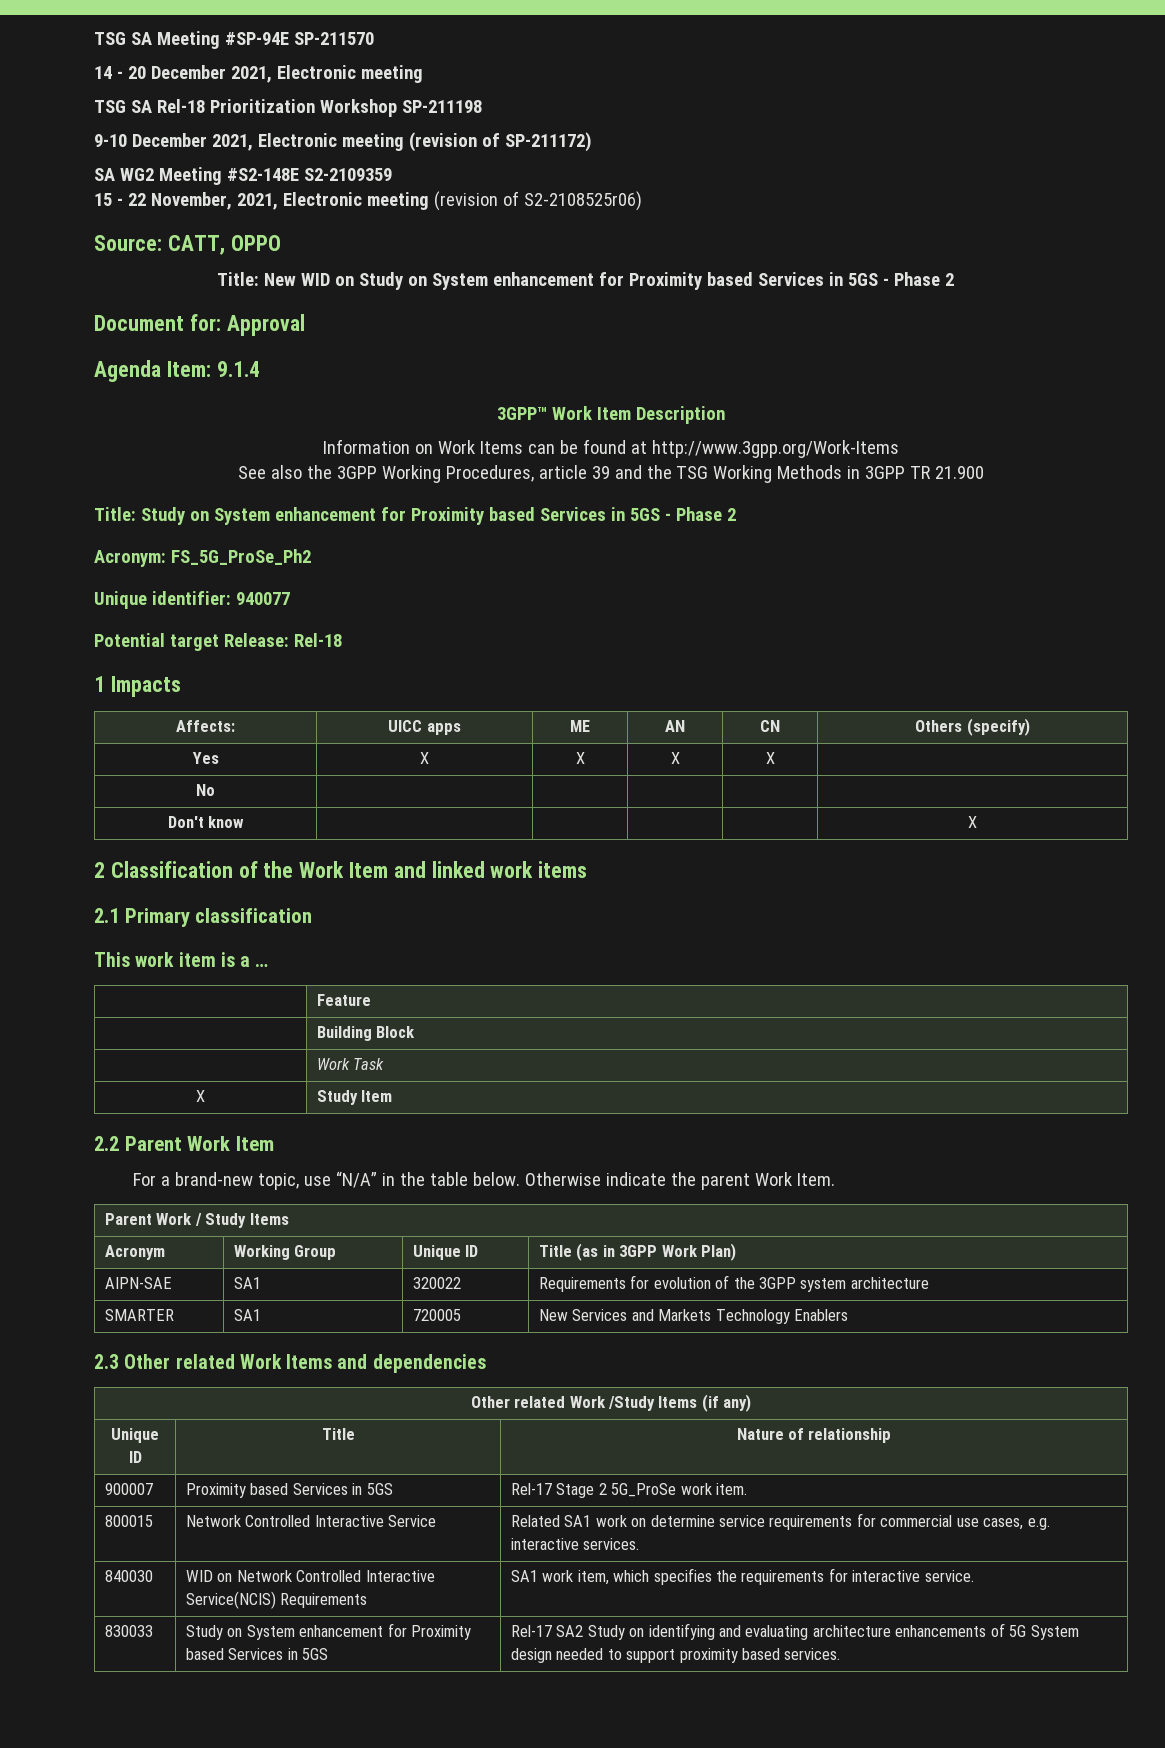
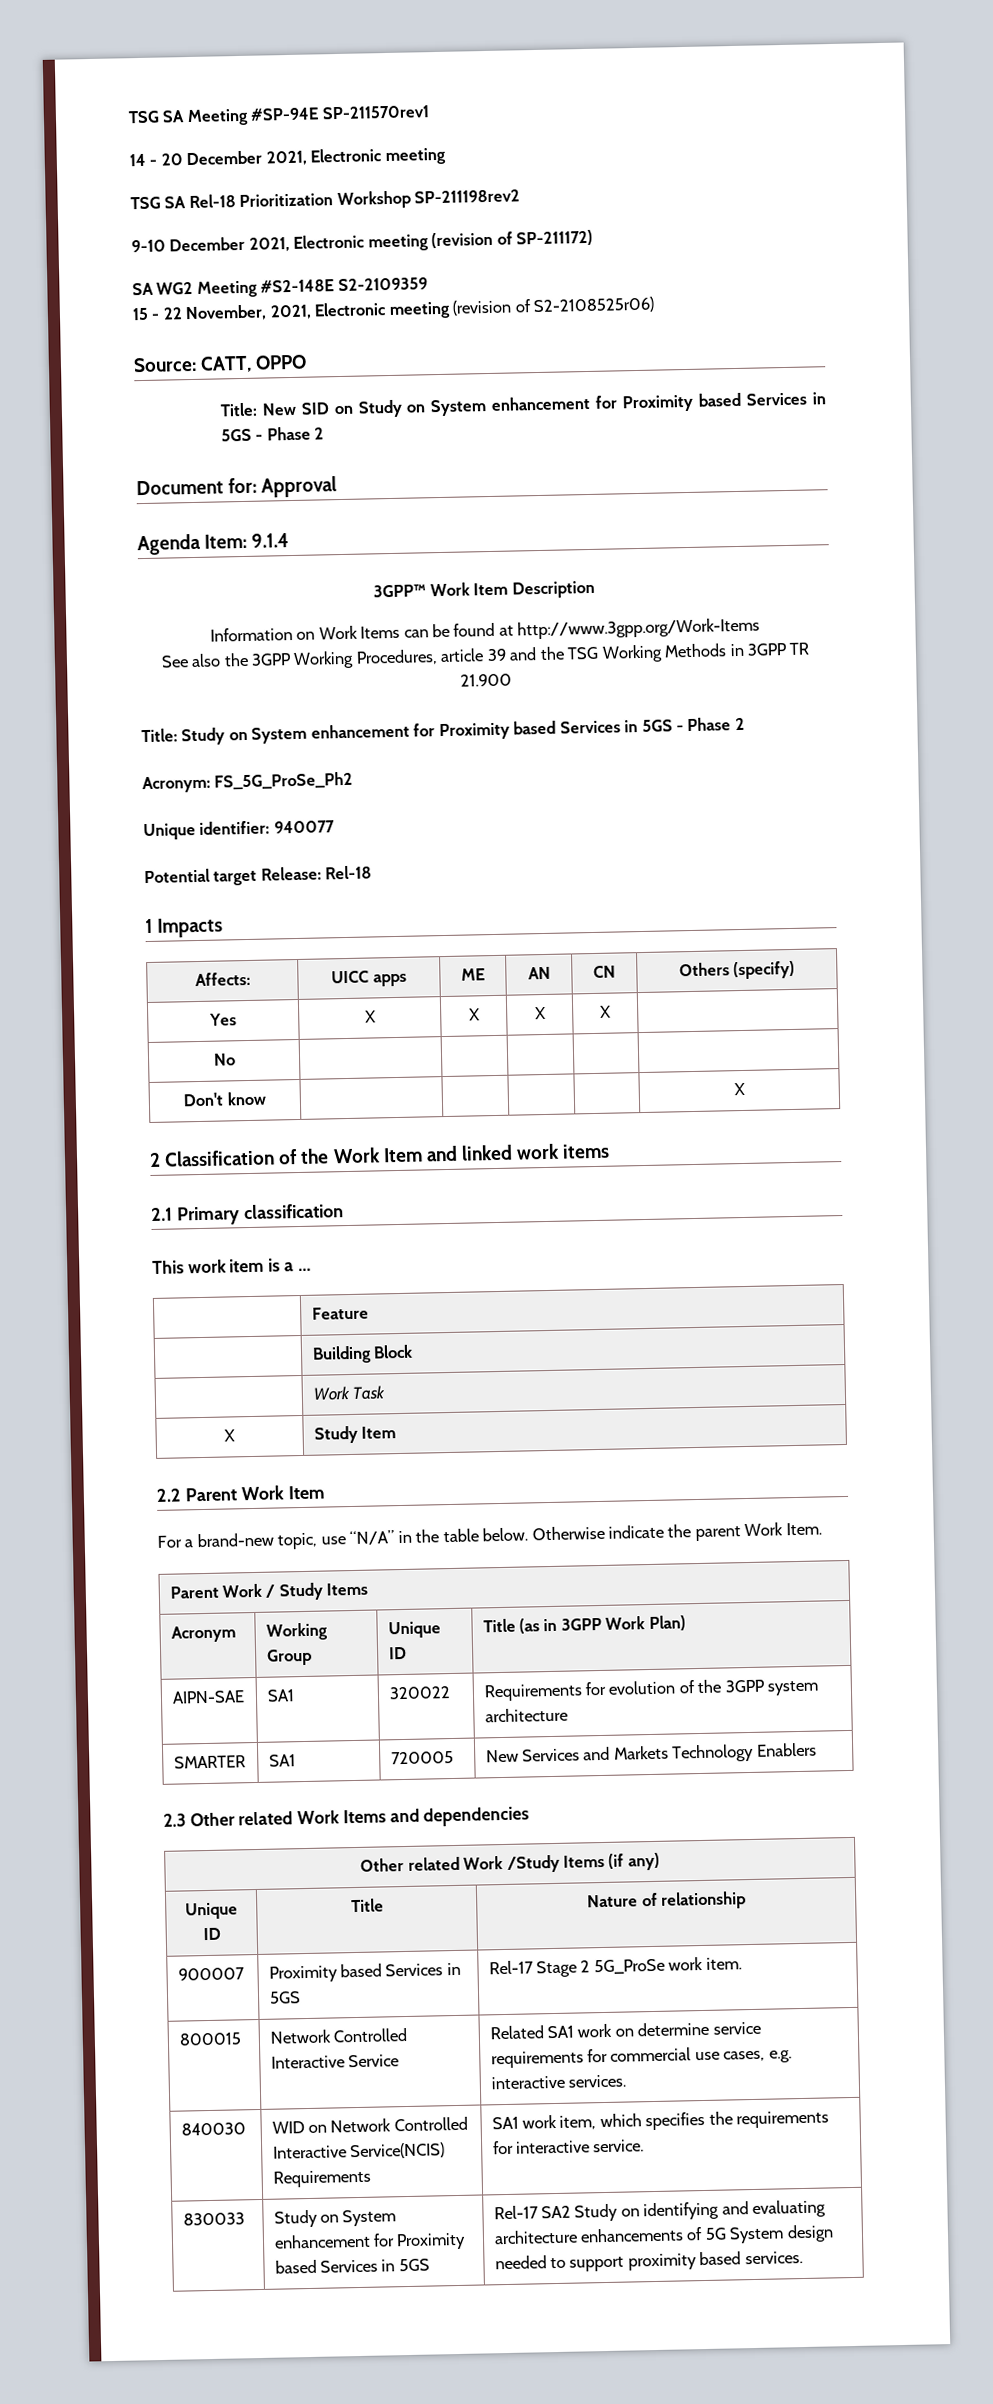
- TSG SA Meeting #SP-94E SP-211570
+ TSG SA Meeting #SP-94E SP-211570rev1
- TSG SA Rel-18 Prioritization Workshop SP-211198
+ TSG SA Rel-18 Prioritization Workshop SP-211198rev2
- Title: New WID on Study on System enhancement for Proximity based Services in 5GS - Phase 2
+ Title: New SID on Study on System enhancement for Proximity based Services in 5GS - Phase 2

